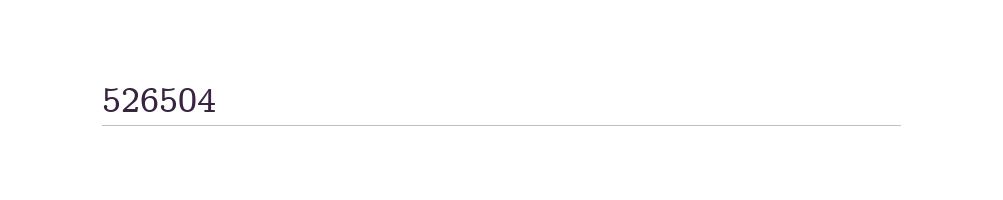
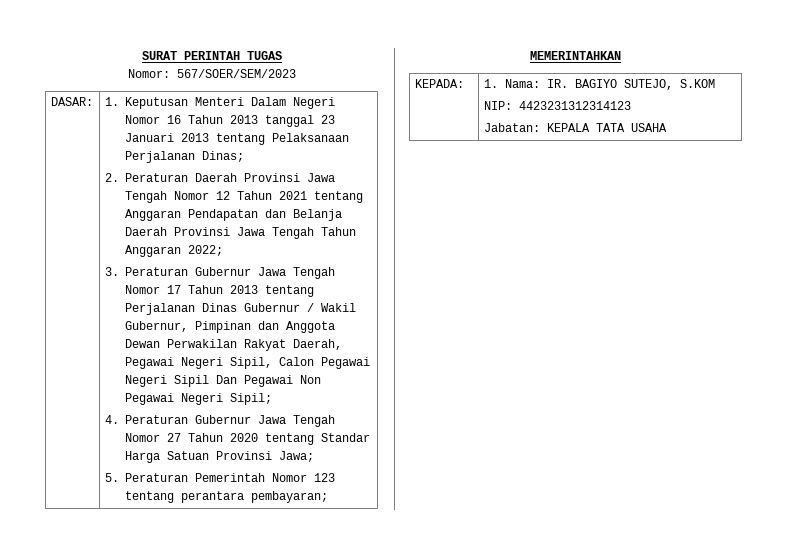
- 526504
+ SURAT PERINTAH TUGAS
+ Nomor: 567/SOER/SEM/2023
+ DASAR: | 1. Keputusan Menteri Dalam Negeri Nomor 16 Tahun 2013 tanggal 23 Januari 2013 tentang Pelaksanaan Perjalanan Dinas;
+ 2. Peraturan Daerah Provinsi Jawa Tengah Nomor 12 Tahun 2021 tentang Anggaran Pendapatan dan Belanja Daerah Provinsi Jawa Tengah Tahun Anggaran 2022;
+ 3. Peraturan Gubernur Jawa Tengah Nomor 17 Tahun 2013 tentang Perjalanan Dinas Gubernur / Wakil Gubernur, Pimpinan dan Anggota Dewan Perwakilan Rakyat Daerah, Pegawai Negeri Sipil, Calon Pegawai Negeri Sipil Dan Pegawai Non Pegawai Negeri Sipil;
+ 4. Peraturan Gubernur Jawa Tengah Nomor 27 Tahun 2020 tentang Standar Harga Satuan Provinsi Jawa;
+ 5. Peraturan Pemerintah Nomor 123 tentang perantara pembayaran;
+ MEMERINTAHKAN
+ KEPADA: | 1. Nama: IR. BAGIYO SUTEJO, S.KOM
+ NIP: 4423231312314123
+ Jabatan: KEPALA TATA USAHA

